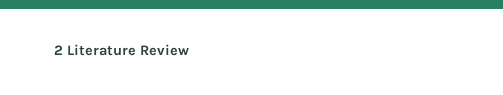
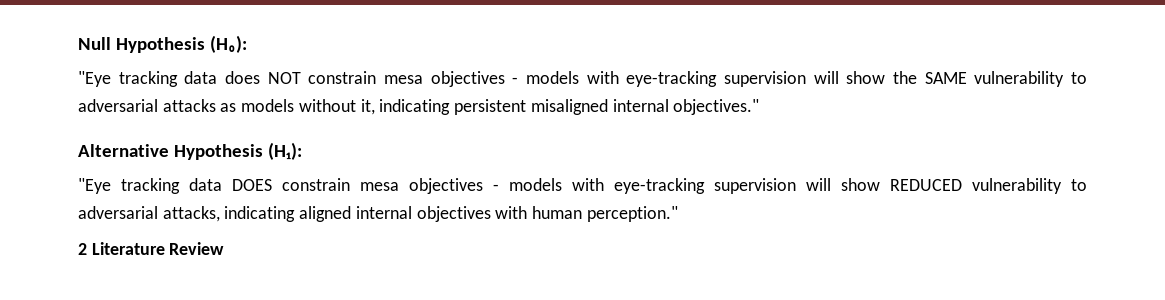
+ Null Hypothesis (H₀):
+ "Eye tracking data does NOT constrain mesa objectives - models with eye-tracking supervision will show the SAME vulnerability to adversarial attacks as models without it, indicating persistent misaligned internal objectives."
+ Alternative Hypothesis (H₁):
+ "Eye tracking data DOES constrain mesa objectives - models with eye-tracking supervision will show REDUCED vulnerability to adversarial attacks, indicating aligned internal objectives with human perception."

